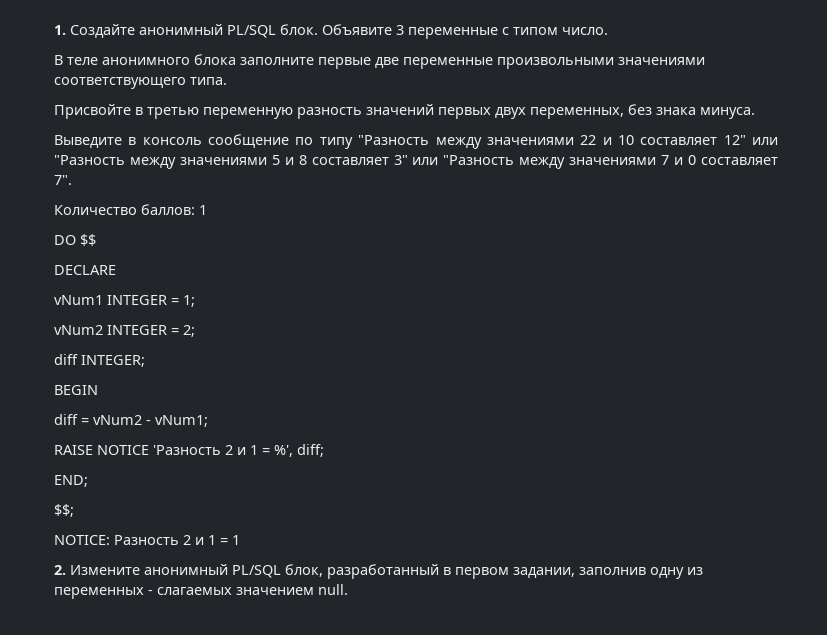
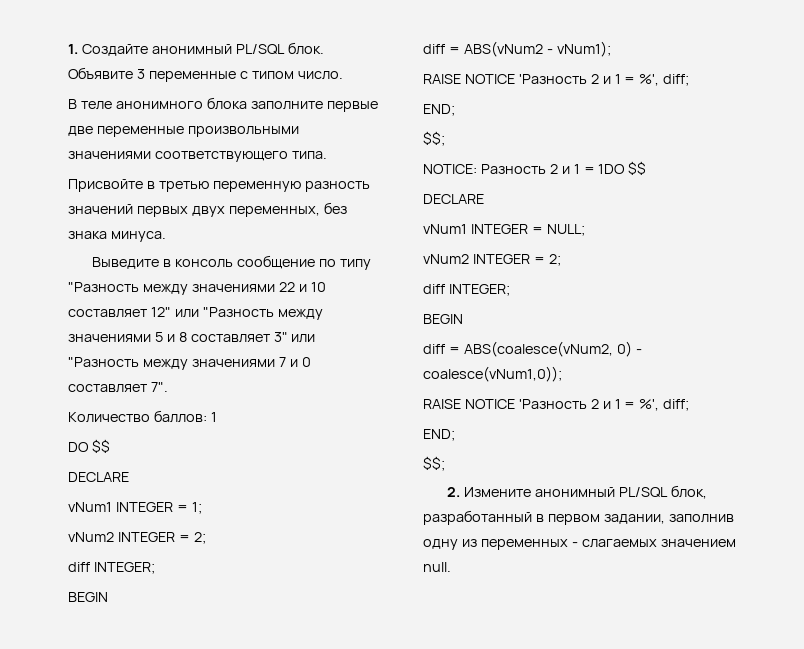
- diff = vNum2 - vNum1;
+ diff = ABS(vNum2 - vNum1);
- NOTICE: Разность 2 и 1 = 1
+ NOTICE: Разность 2 и 1 = 1DO $$
+ DECLARE
+ vNum1 INTEGER = NULL;
+ vNum2 INTEGER = 2;
+ diff INTEGER;
+ BEGIN
+ diff = ABS(coalesce(vNum2, 0) - coalesce(vNum1,0));
+ RAISE NOTICE 'Разность 2 и 1 = %', diff;
+ END;
+ $$;

